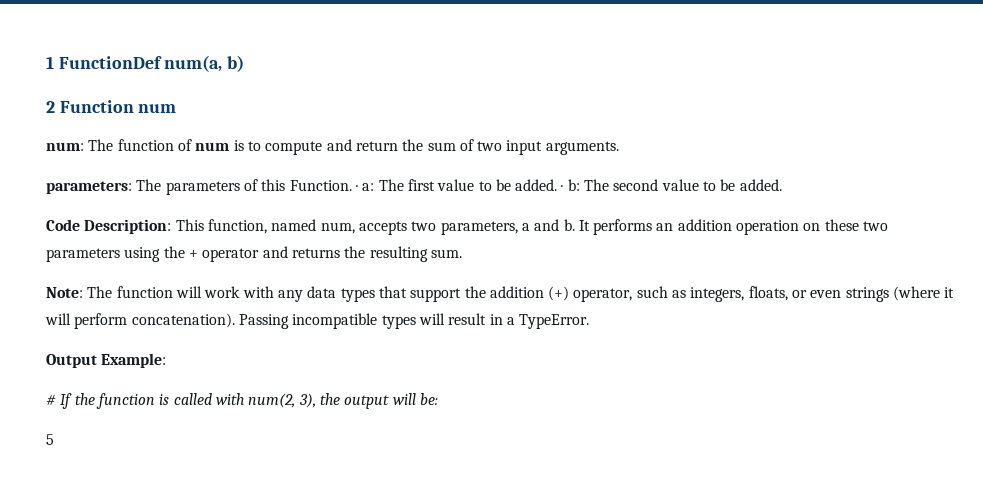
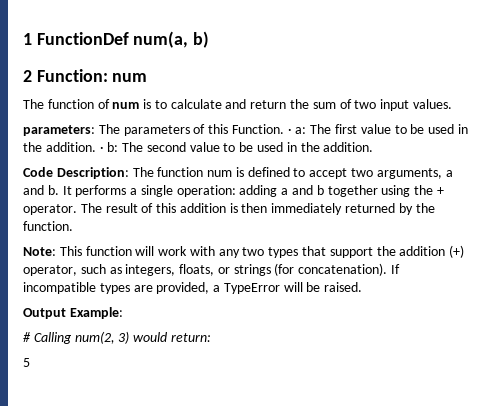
- 2 Function num
+ 2 Function: num
- num: The function of num is to compute and return the sum of two input arguments.
+ The function of num is to calculate and return the sum of two input values.
- · a: The first value to be added.
+ · a: The first value to be used in the addition.
- · b: The second value to be added.
- Code Description: This function, named num, accepts two parameters, a and b.
+ · b: The second value to be used in the addition.
+ Code Description: The function num is defined to accept two arguments, a and b.
- It performs an addition operation on these two parameters using the + operator and returns the resulting sum.
+ It performs a single operation: adding a and b together using the + operator. The result of this addition is then immediately returned by the function.
- Note: The function will work with any data types that support the addition (+) operator, such as integers, floats, or even strings (where it will perform concatenation). Passing incompatible types will result in a TypeError.
+ Note: This function will work with any two types that support the addition (+) operator, such as integers, floats, or strings (for concatenation). If incompatible types are provided, a TypeError will be raised.
  Output Example:
- # If the function is called with num(2, 3), the output will be:
+ # Calling num(2, 3) would return:

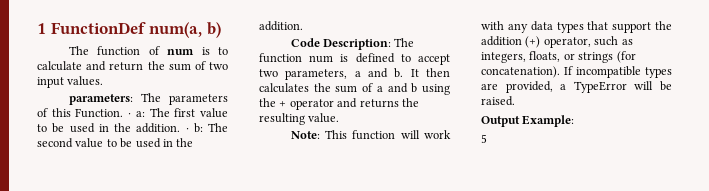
- 2 Function: num
- Code Description: The function num is defined to accept two arguments, a and b.
+ Code Description: The function num is defined to accept two parameters, a and b.
- It performs a single operation: adding a and b together using the + operator. The result of this addition is then immediately returned by the function.
+ It then calculates the sum of a and b using the + operator and returns the resulting value.
- Note: This function will work with any two types that support the addition (+) operator, such as integers, floats, or strings (for concatenation).
+ Note: This function will work with any data types that support the addition (+) operator, such as integers, floats, or strings (for concatenation).
- # Calling num(2, 3) would return:

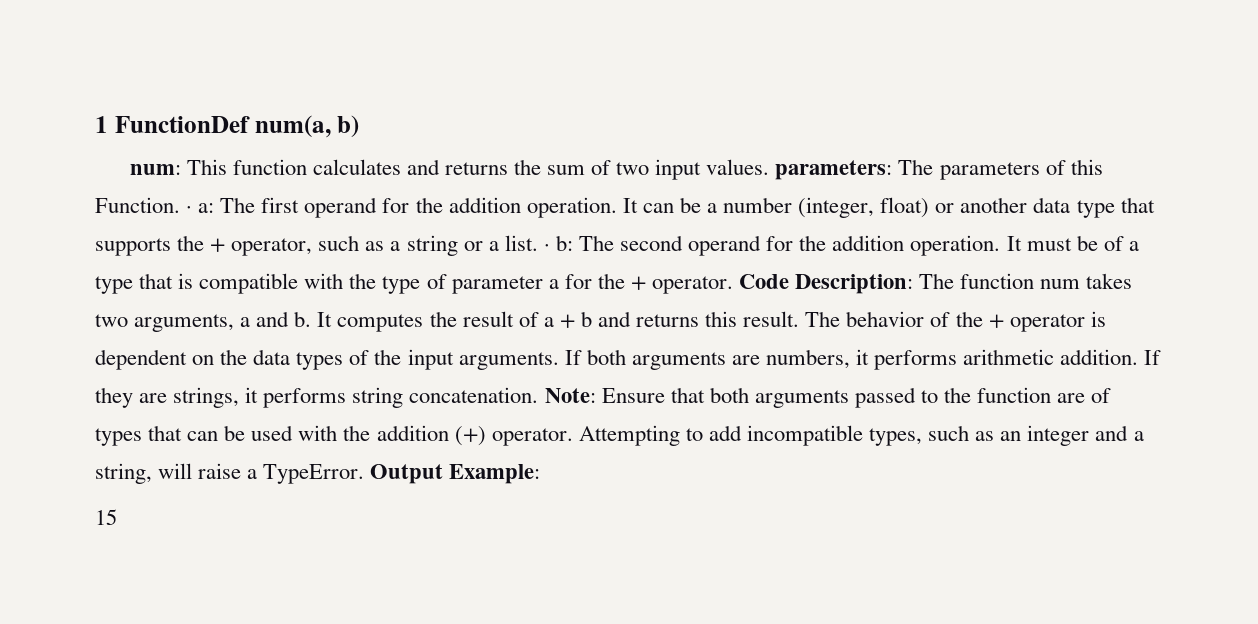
- The function of num is to calculate and return the sum of two input values.
- parameters: The parameters of this Function.
+ num: This function calculates and returns the sum of two input values. parameters: The parameters of this Function.
- · a: The first value to be used in the addition. · b: The second value to be used in the addition.
- Code Description: The function num is defined to accept two parameters, a and b. It then calculates the sum of a and b using the + operator and returns the resulting value.
- Note: This function will work with any data types that support the addition (+) operator, such as integers, floats, or strings (for concatenation). If incompatible types are provided, a TypeError will be raised.
- Output Example:
+ · a: The first operand for the addition operation. It can be a number (integer, float) or another data type that supports the + operator, such as a string or a list. · b: The second operand for the addition operation. It must be of a type that is compatible with the type of parameter a for the + operator. Code Description: The function num takes two arguments, a and b. It computes the result of a + b and returns this result. The behavior of the + operator is dependent on the data types of the input arguments. If both arguments are numbers, it performs arithmetic addition. If they are strings, it performs string concatenation. Note: Ensure that both arguments passed to the function are of types that can be used with the addition (+) operator. Attempting to add incompatible types, such as an integer and a string, will raise a TypeError. Output Example:
- 5
+ 15

